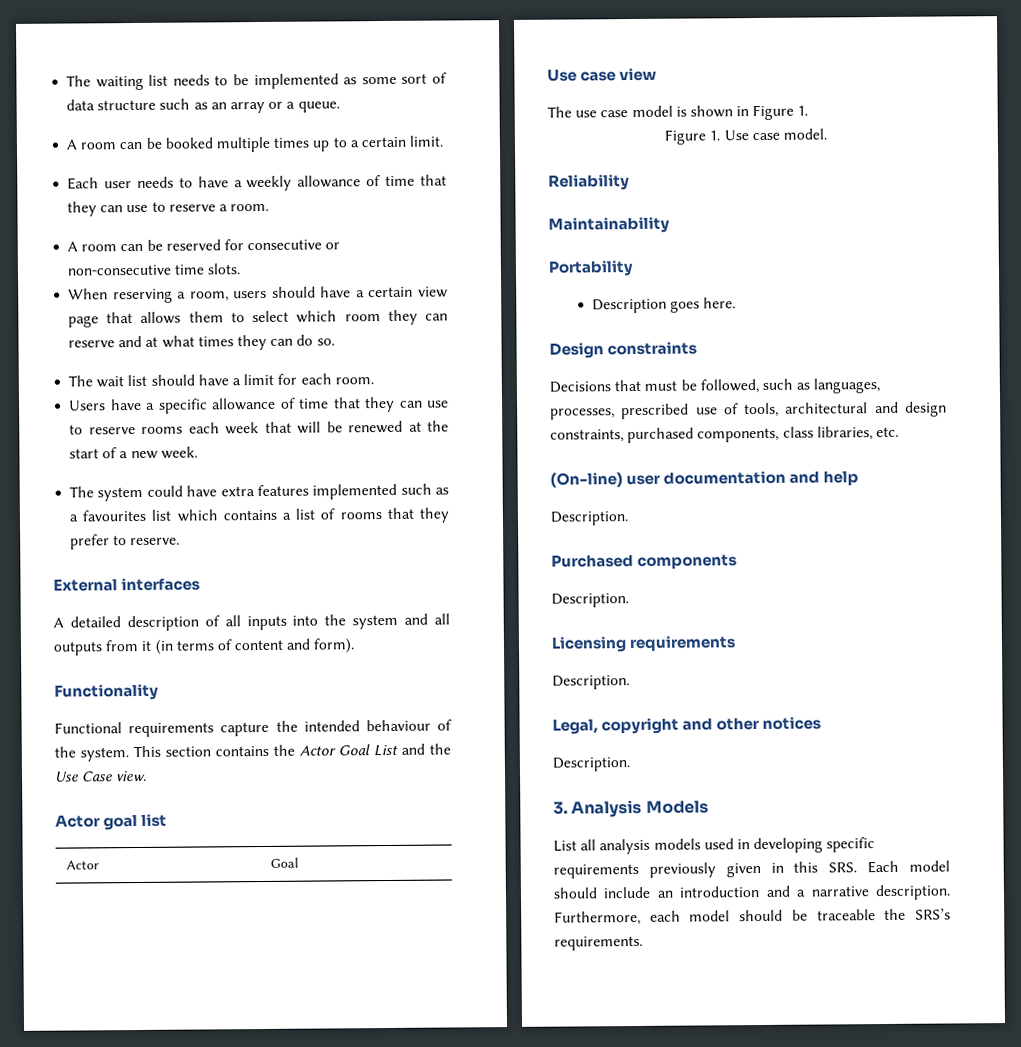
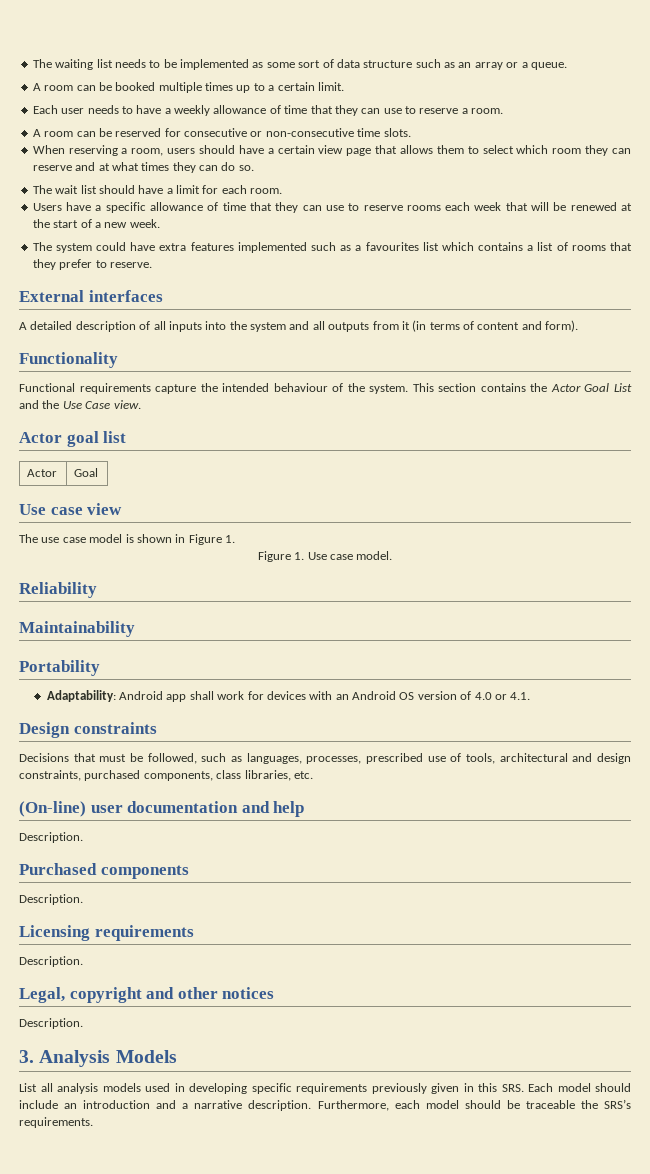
- Description goes here.
+ Adaptability: Android app shall work for devices with an Android OS version of 4.0 or 4.1.

